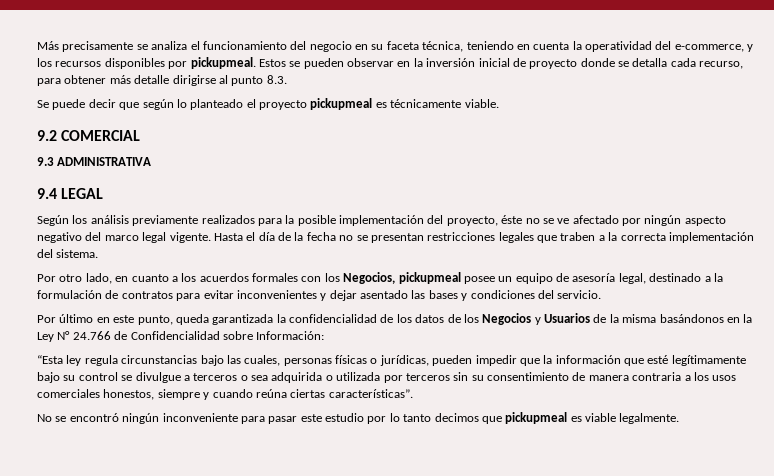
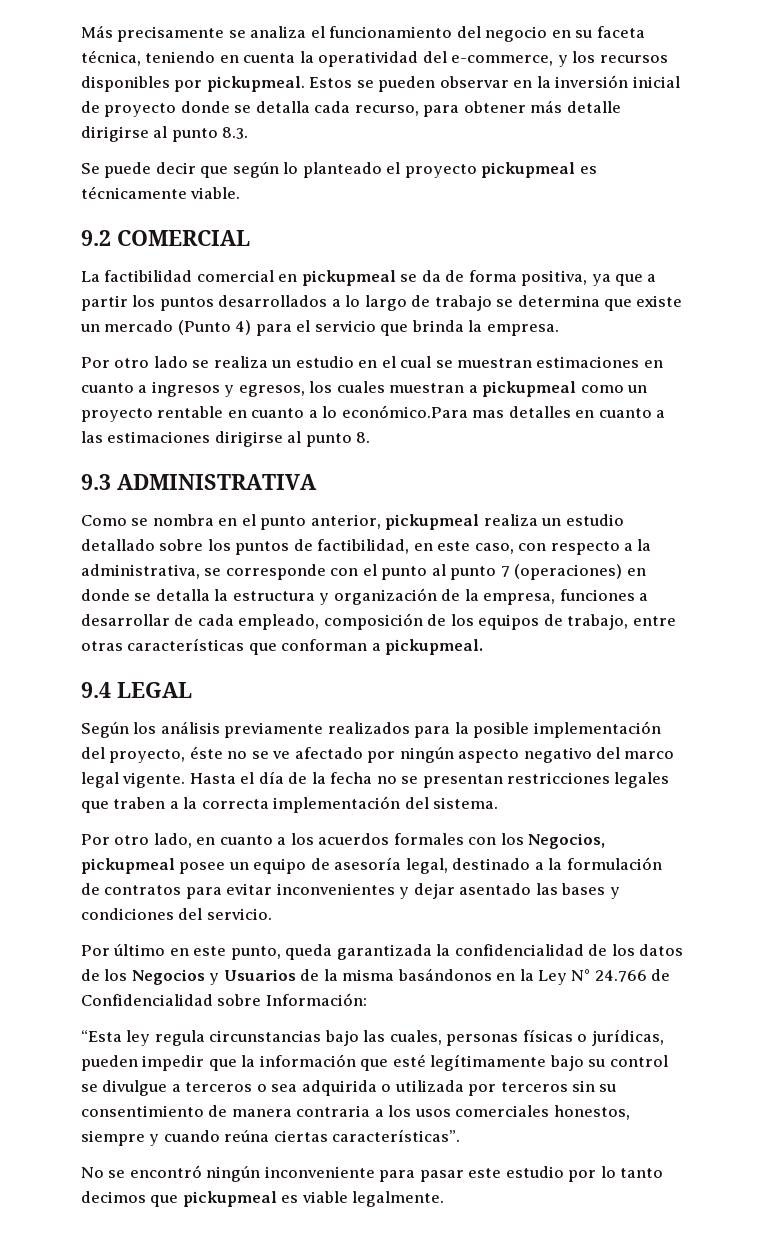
+ La factibilidad comercial en pickupmeal se da de forma positiva, ya que a partir los puntos desarrollados a lo largo de trabajo se determina que existe un mercado (Punto 4) para el servicio que brinda la empresa.
+ Por otro lado se realiza un estudio en el cual se muestran estimaciones en cuanto a ingresos y egresos, los cuales muestran a pickupmeal como un proyecto rentable en cuanto a lo económico.Para mas detalles en cuanto a las estimaciones dirigirse al punto 8.
  9.3 ADMINISTRATIVA
+ Como se nombra en el punto anterior, pickupmeal realiza un estudio detallado sobre los puntos de factibilidad, en este caso, con respecto a la administrativa, se corresponde con el punto al punto 7 (operaciones) en donde se detalla la estructura y organización de la empresa, funciones a desarrollar de cada empleado, composición de los equipos de trabajo, entre otras características que conforman a pickupmeal.

